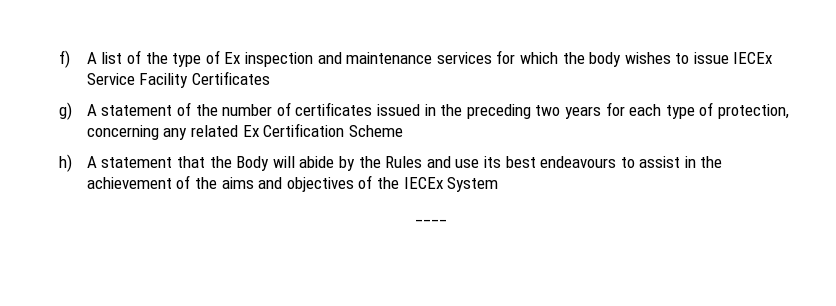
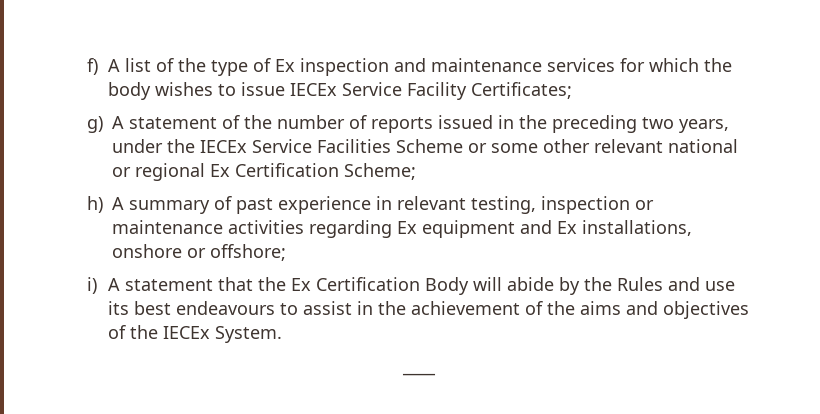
- f) A list of the type of Ex inspection and maintenance services for which the body wishes to issue IECEx Service Facility Certificates
+ f) A list of the type of Ex inspection and maintenance services for which the body wishes to issue IECEx Service Facility Certificates;
- g) A statement of the number of certificates issued in the preceding two years for each type of protection, concerning any related Ex Certification Scheme
- h) A statement that the Body will abide by the Rules and use its best endeavours to assist in the achievement of the aims and objectives of the IECEx System
+ g) A statement of the number of reports issued in the preceding two years, under the IECEx Service Facilities Scheme or some other relevant national or regional Ex Certification Scheme;
+ h) A summary of past experience in relevant testing, inspection or maintenance activities regarding Ex equipment and Ex installations, onshore or offshore;
+ i) A statement that the Ex Certification Body will abide by the Rules and use its best endeavours to assist in the achievement of the aims and objectives of the IECEx System.

